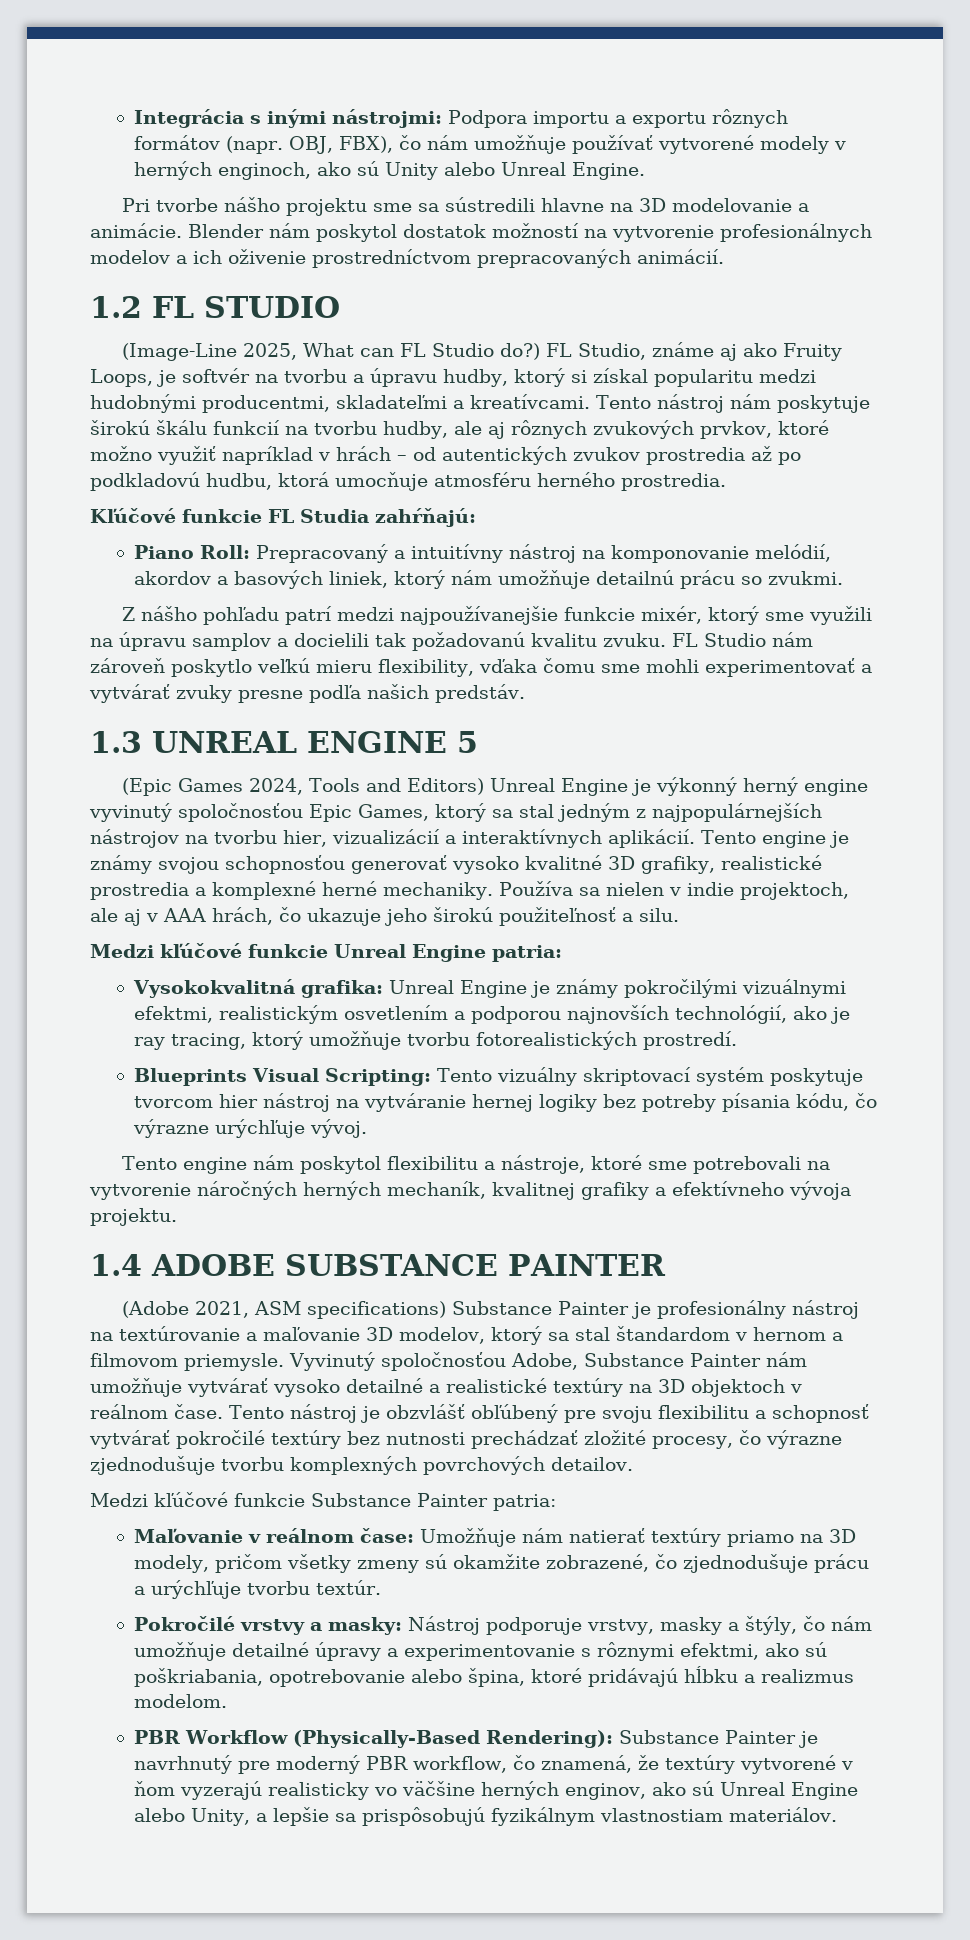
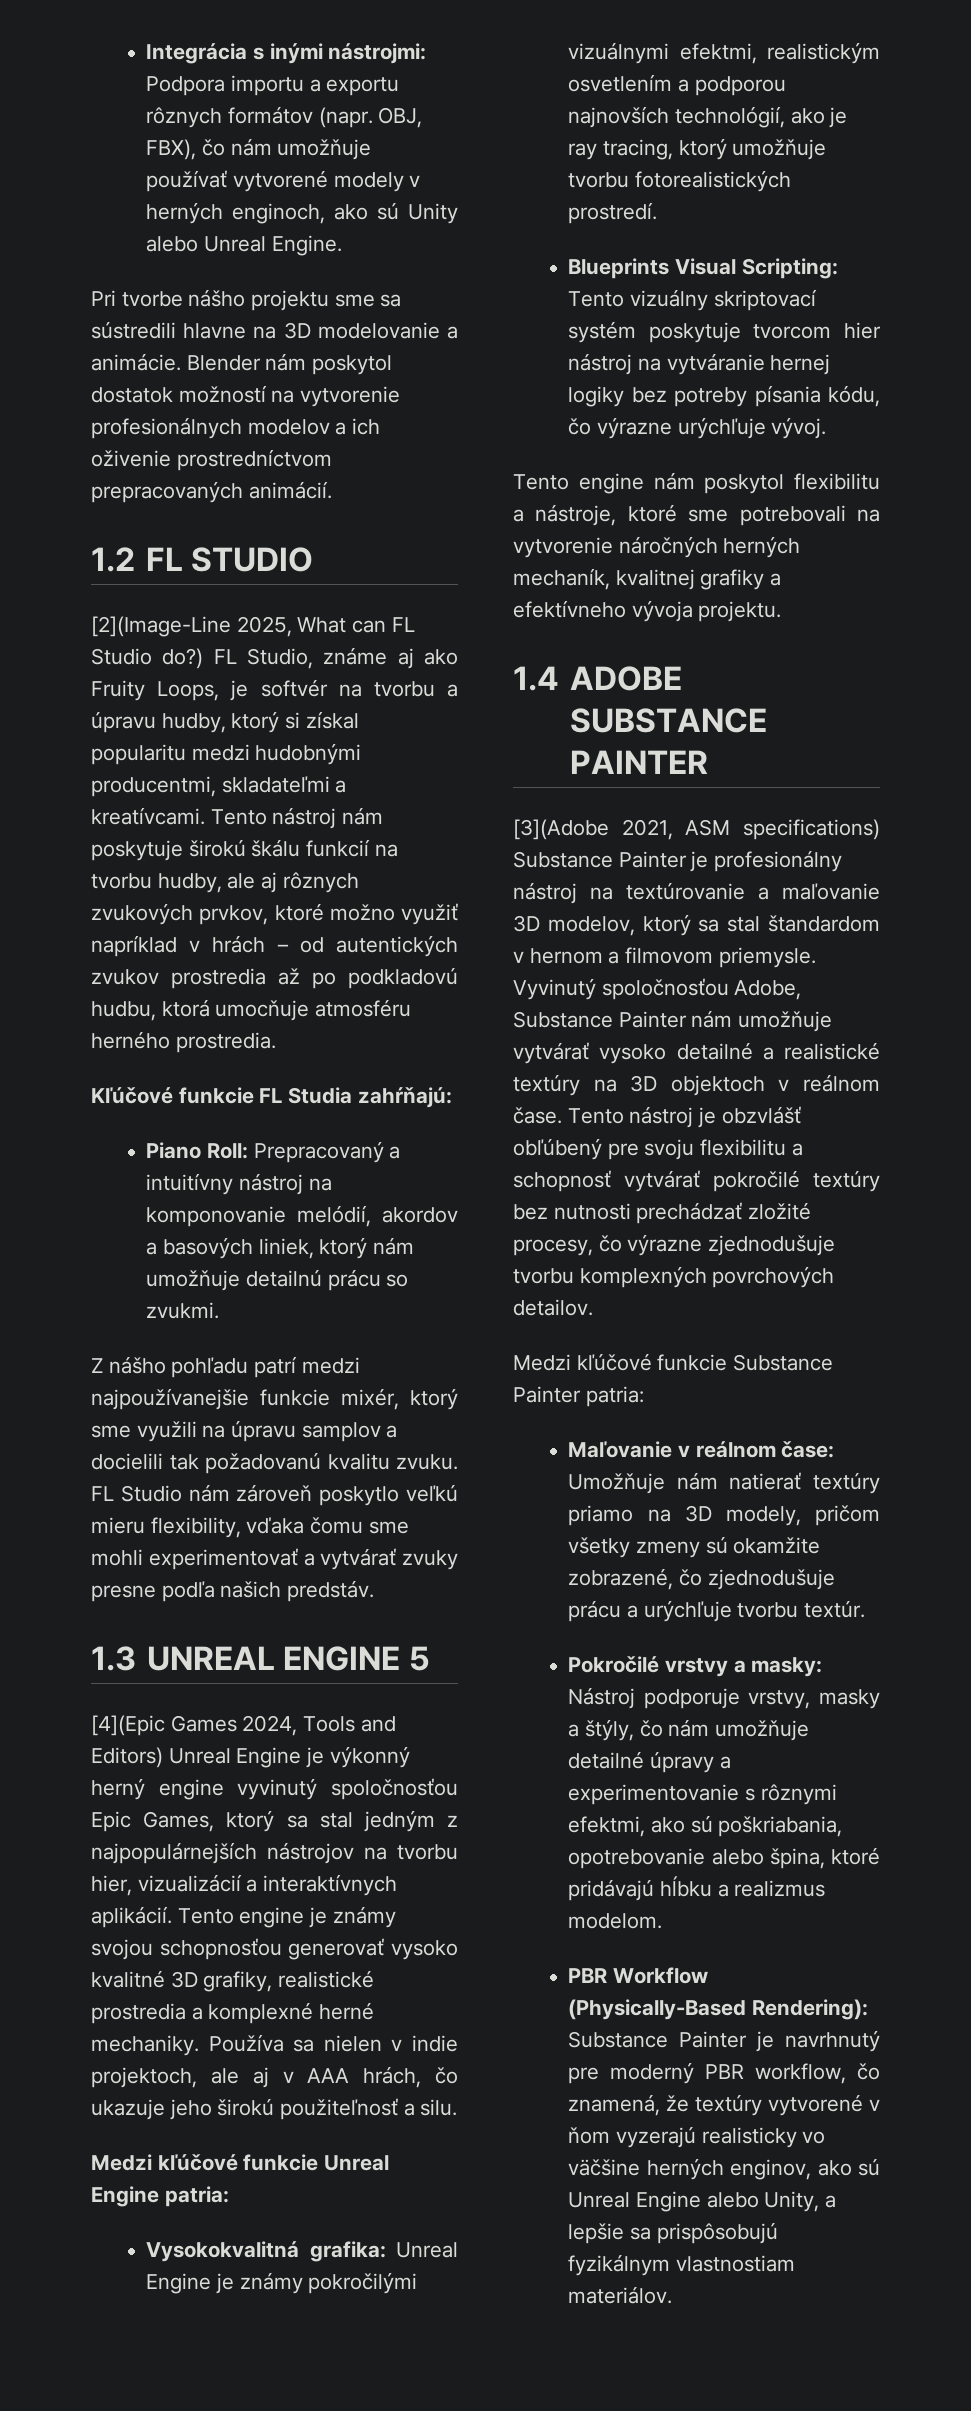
- (Image-Line 2025, What can FL Studio do?)
+ [2](Image-Line 2025, What can FL Studio do?)
- (Epic Games 2024, Tools and Editors) Unreal Engine je výkonný herný engine vyvinutý spoločnosťou Epic Games, ktorý sa stal jedným z najpopulárnejších nástrojov na tvorbu hier, vizualizácií a interaktívnych aplikácií.
+ [4](Epic Games 2024, Tools and Editors) Unreal Engine je výkonný herný engine vyvinutý spoločnosťou Epic Games, ktorý sa stal jedným z najpopulárnejších nástrojov na tvorbu hier, vizualizácií a interaktívnych aplikácií.
- (Adobe 2021, ASM specifications) Substance Painter je profesionálny nástroj na textúrovanie a maľovanie 3D modelov, ktorý sa stal štandardom v hernom a filmovom priemysle.
+ [3](Adobe 2021, ASM specifications) Substance Painter je profesionálny nástroj na textúrovanie a maľovanie 3D modelov, ktorý sa stal štandardom v hernom a filmovom priemysle.

